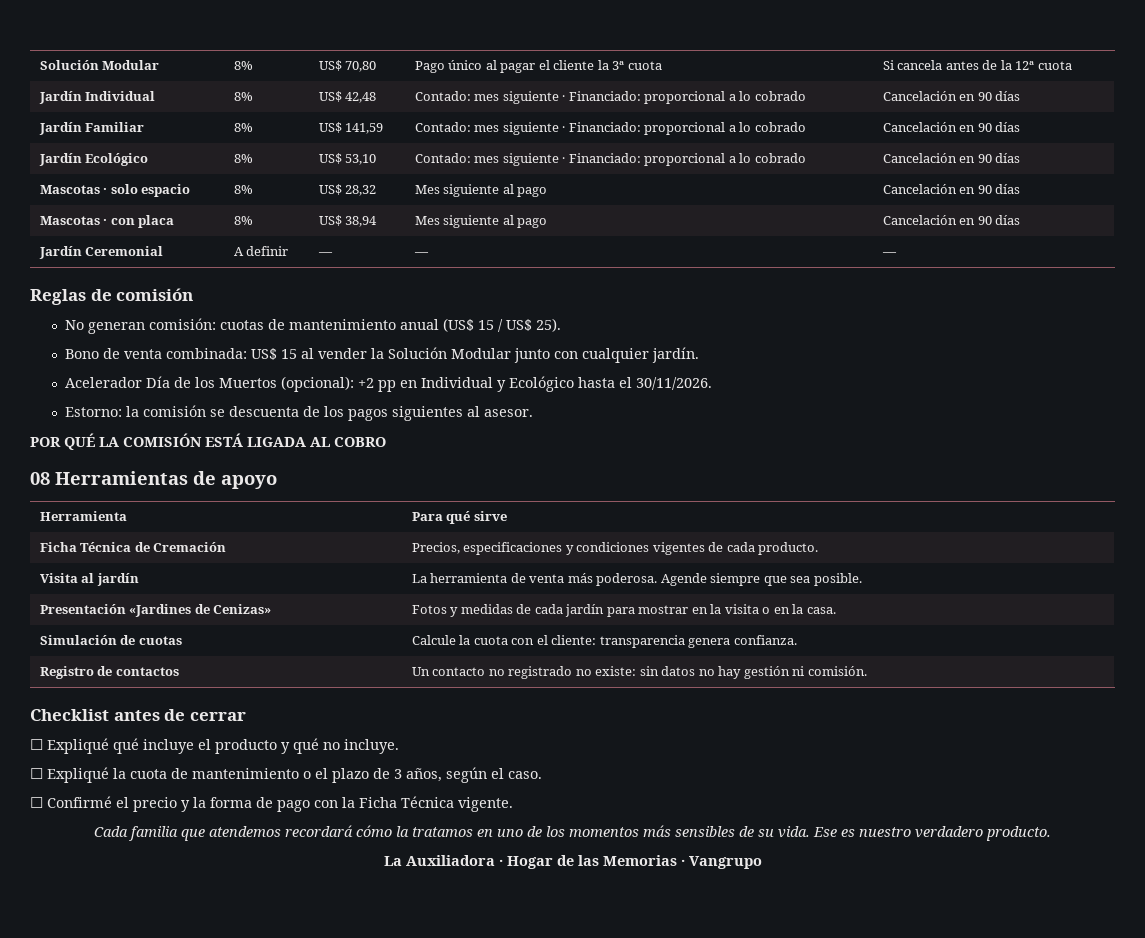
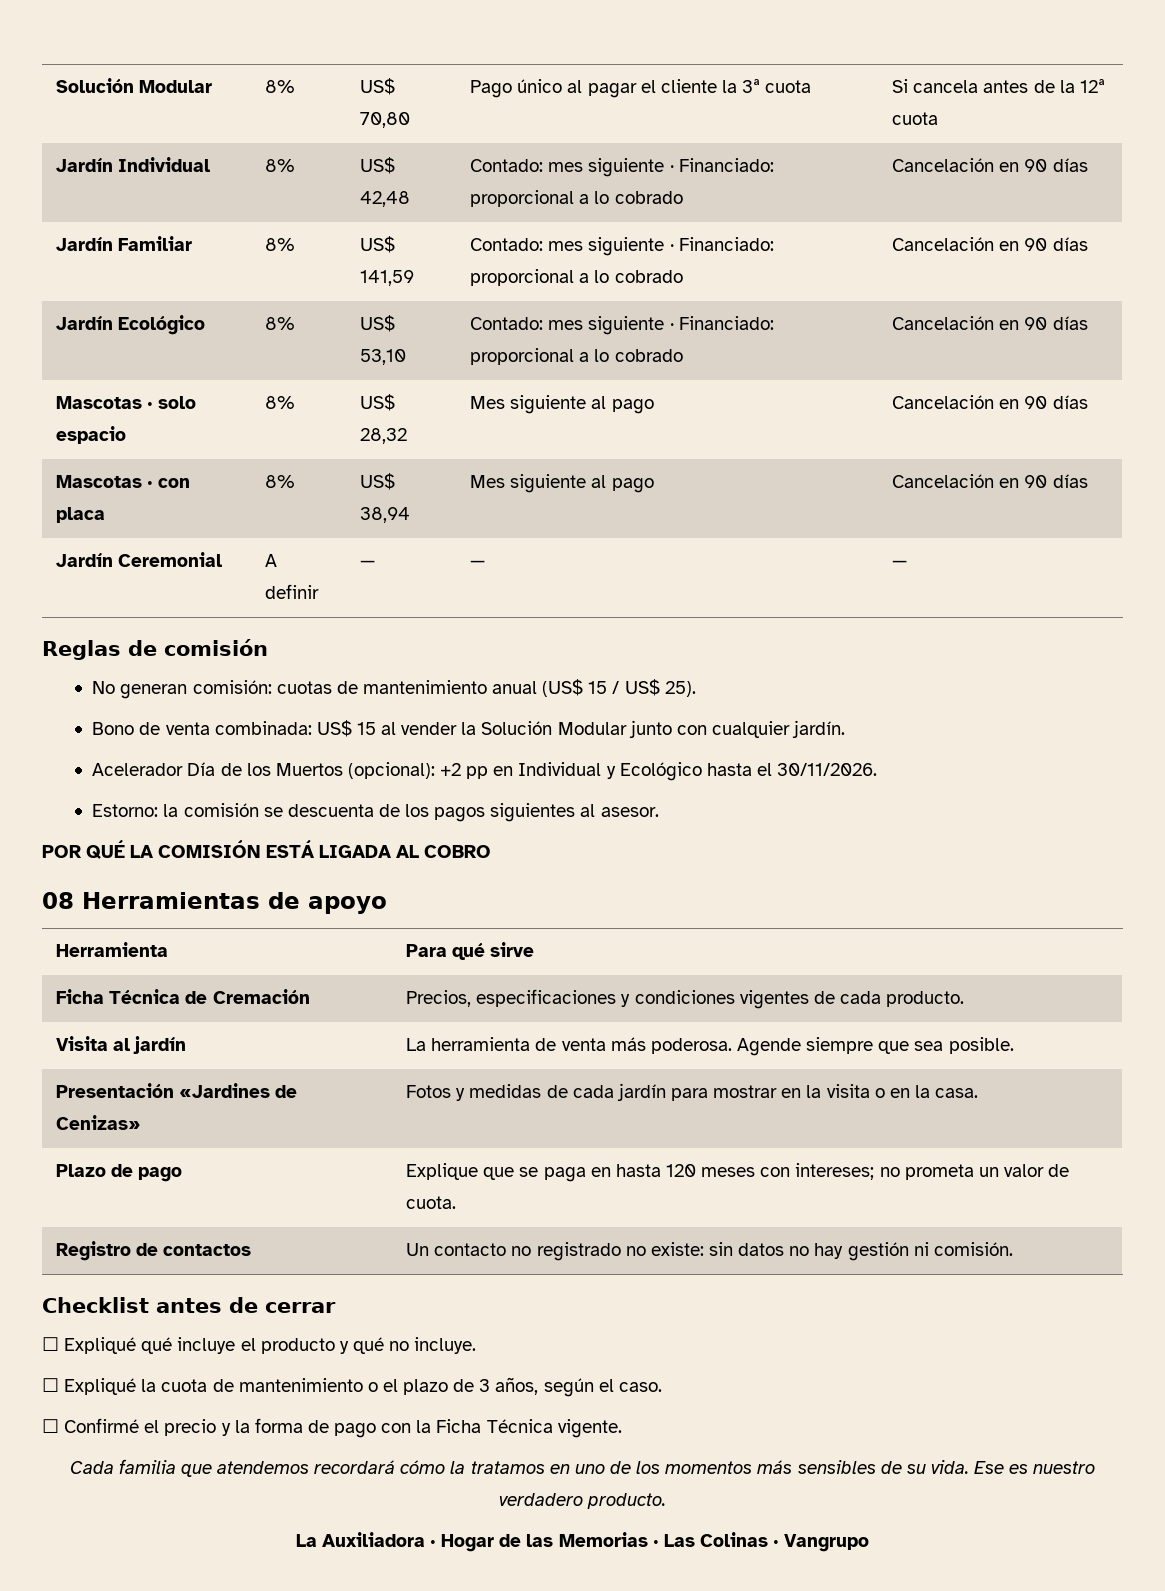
- Simulación de cuotas | Calcule la cuota con el cliente: transparencia genera confianza.
+ Plazo de pago | Explique que se paga en hasta 120 meses con intereses; no prometa un valor de cuota.
- La Auxiliadora · Hogar de las Memorias · Vangrupo
+ La Auxiliadora · Hogar de las Memorias · Las Colinas · Vangrupo

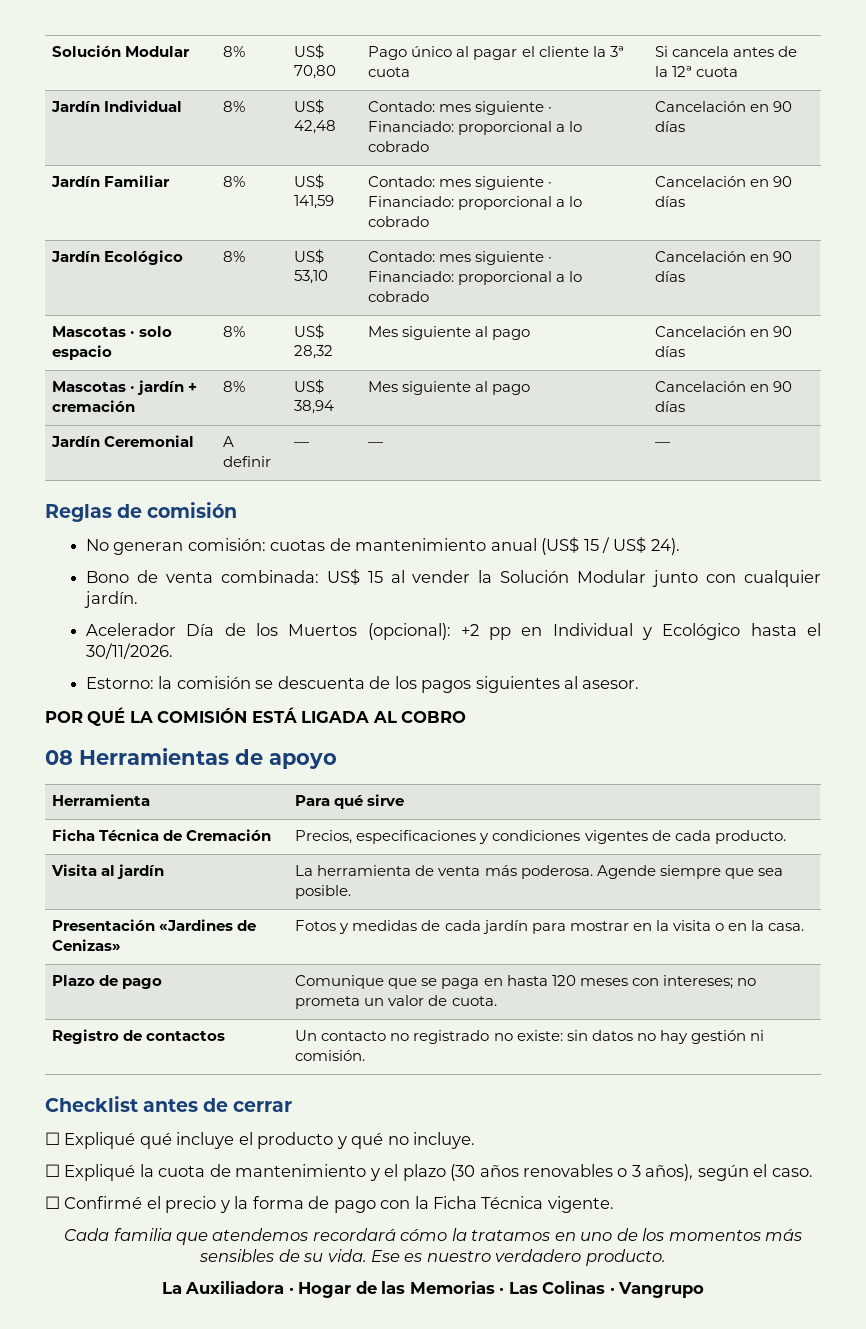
- Mascotas · con placa | 8% | US$ 38,94 | Mes siguiente al pago | Cancelación en 90 días
+ Mascotas · jardín + cremación | 8% | US$ 38,94 | Mes siguiente al pago | Cancelación en 90 días
- No generan comisión: cuotas de mantenimiento anual (US$ 15 / US$ 25).
+ No generan comisión: cuotas de mantenimiento anual (US$ 15 / US$ 24).
- Plazo de pago | Explique que se paga en hasta 120 meses con intereses; no prometa un valor de cuota.
+ Plazo de pago | Comunique que se paga en hasta 120 meses con intereses; no prometa un valor de cuota.
- ☐ Expliqué la cuota de mantenimiento o el plazo de 3 años, según el caso.
+ ☐ Expliqué la cuota de mantenimiento y el plazo (30 años renovables o 3 años), según el caso.

